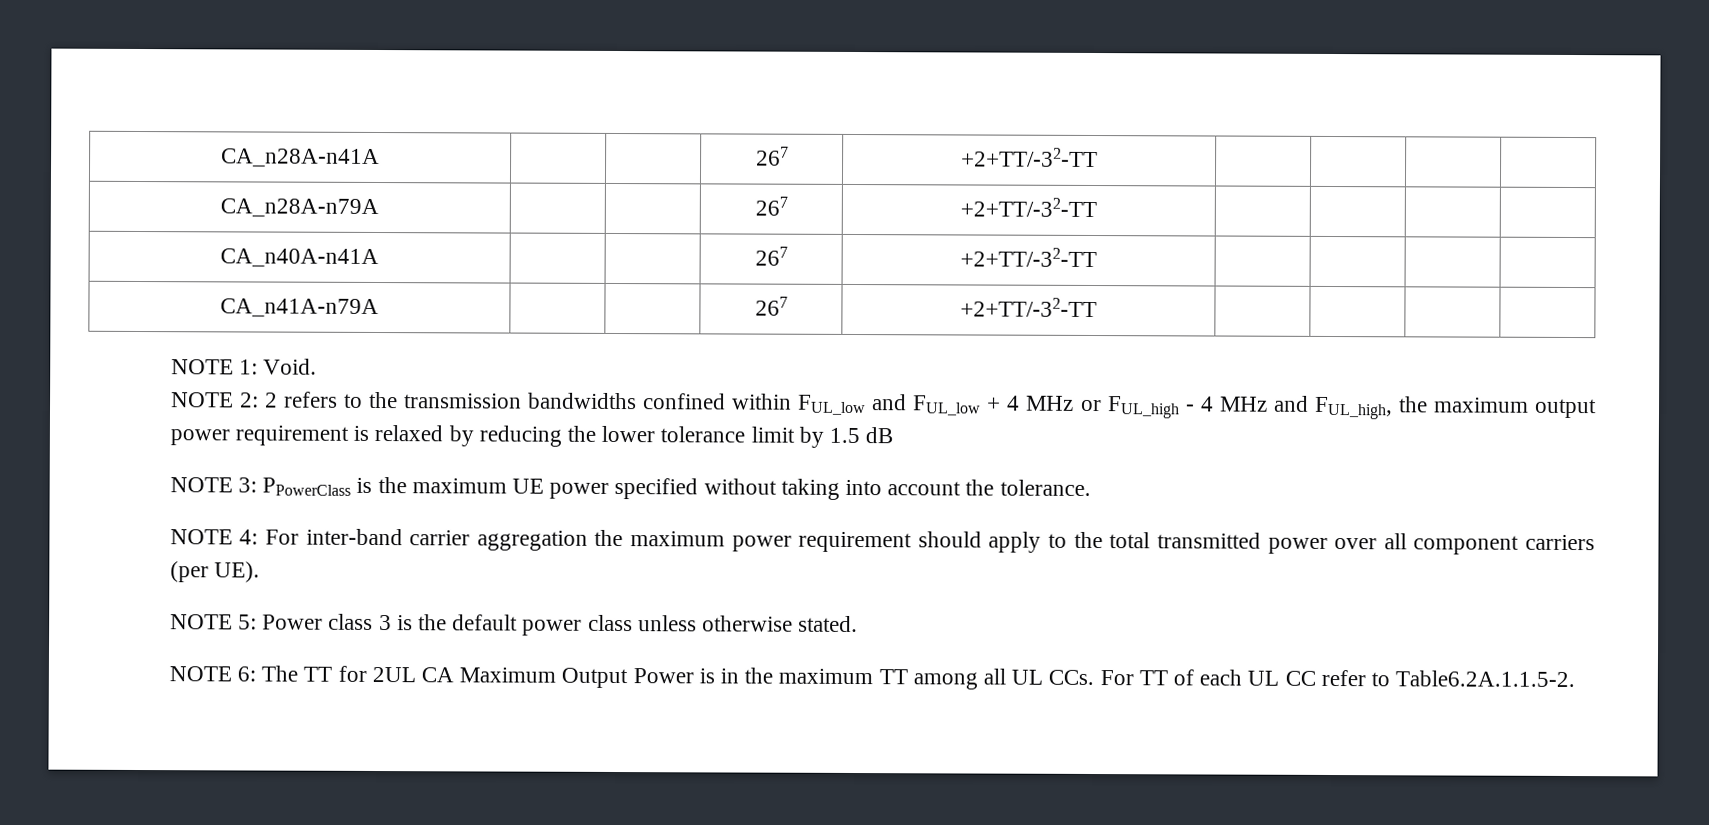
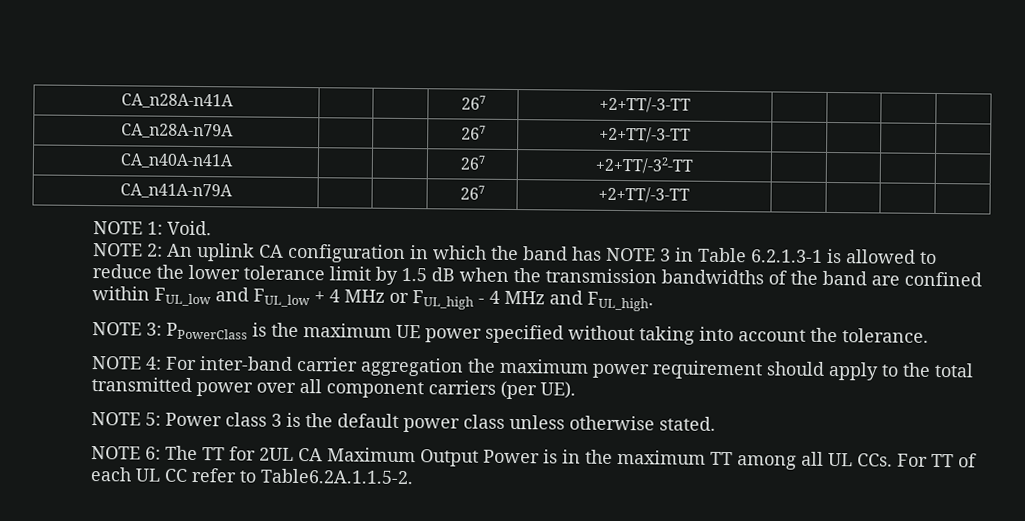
- CA_n28A-n41A | | | 267 | +2+TT/-32-TT | | | |
+ CA_n28A-n41A | | | 267 | +2+TT/-3-TT | | | |
- CA_n28A-n79A | | | 267 | +2+TT/-32-TT | | | |
+ CA_n28A-n79A | | | 267 | +2+TT/-3-TT | | | |
- CA_n41A-n79A | | | 267 | +2+TT/-32-TT | | | |
+ CA_n41A-n79A | | | 267 | +2+TT/-3-TT | | | |
- NOTE 2: 2 refers to the transmission bandwidths confined within FUL_low and FUL_low + 4 MHz or FUL_high - 4 MHz and FUL_high, the maximum output power requirement is relaxed by reducing the lower tolerance limit by 1.5 dB
+ NOTE 2: An uplink CA configuration in which the band has NOTE 3 in Table 6.2.1.3-1 is allowed to reduce the lower tolerance limit by 1.5 dB when the transmission bandwidths of the band are confined within FUL_low and FUL_low + 4 MHz or FUL_high - 4 MHz and FUL_high.

